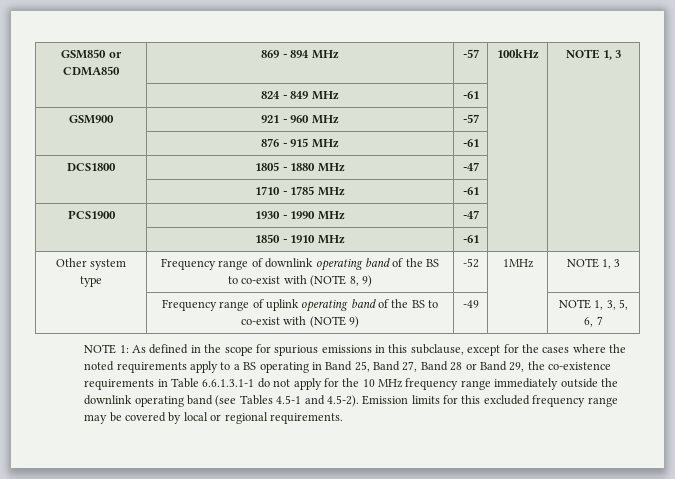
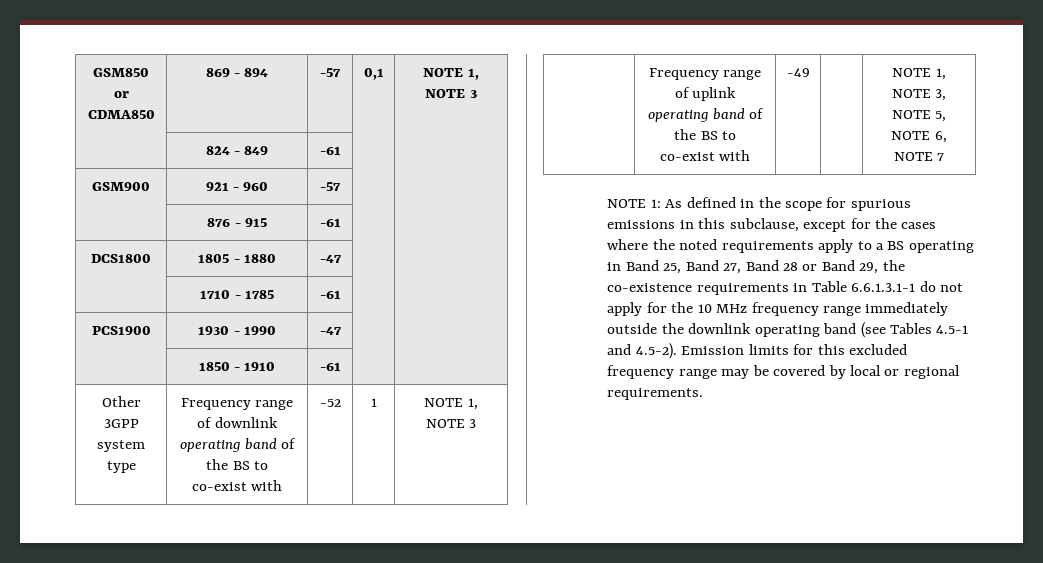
- GSM850 or CDMA850 | 869 - 894 MHz | -57 | 100kHz | NOTE 1, 3
+ GSM850 or CDMA850 | 869 - 894 | -57 | 0,1 | NOTE 1, NOTE 3
- | 824 - 849 MHz | -61 | |
+ | 824 - 849 | -61 | |
- GSM900 | 921 - 960 MHz | -57 | |
+ GSM900 | 921 - 960 | -57 | |
- | 876 - 915 MHz | -61 | |
+ | 876 - 915 | -61 | |
- DCS1800 | 1805 - 1880 MHz | -47 | |
+ DCS1800 | 1805 - 1880 | -47 | |
- | 1710 - 1785 MHz | -61 | |
+ | 1710 - 1785 | -61 | |
- PCS1900 | 1930 - 1990 MHz | -47 | |
+ PCS1900 | 1930 - 1990 | -47 | |
- | 1850 - 1910 MHz | -61 | |
+ | 1850 - 1910 | -61 | |
- Other system type | Frequency range of downlink operating band of the BS to co-exist with (NOTE 8, 9) | -52 | 1MHz | NOTE 1, 3
+ Other 3GPP system type | Frequency range of downlink operating band of the BS to co-exist with | -52 | 1 | NOTE 1, NOTE 3
- | Frequency range of uplink operating band of the BS to co-exist with (NOTE 9) | -49 | | NOTE 1, 3, 5, 6, 7
+ | Frequency range of uplink operating band of the BS to co-exist with | -49 | | NOTE 1, NOTE 3, NOTE 5, NOTE 6, NOTE 7

